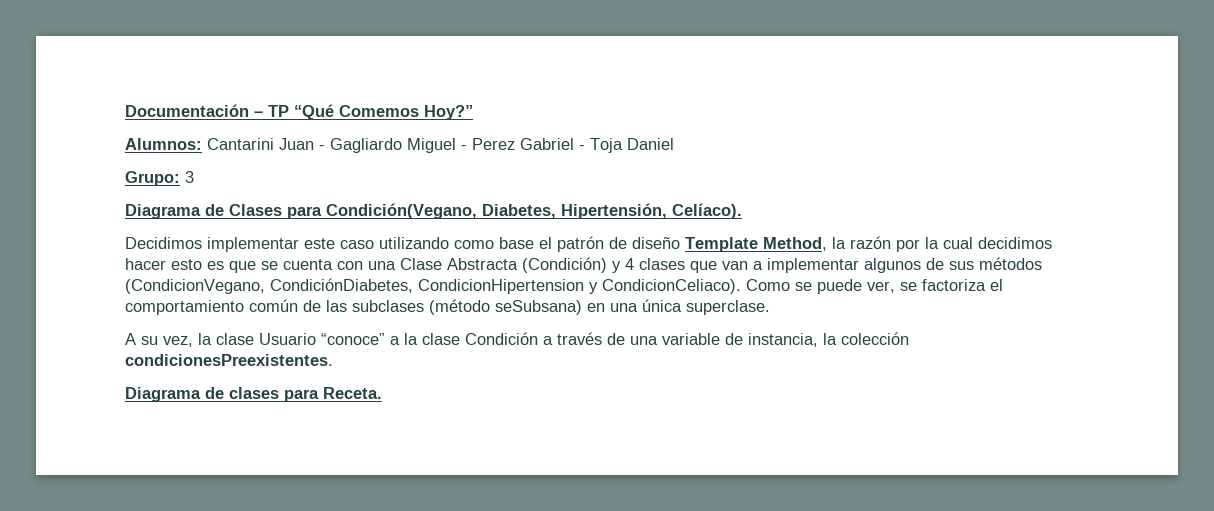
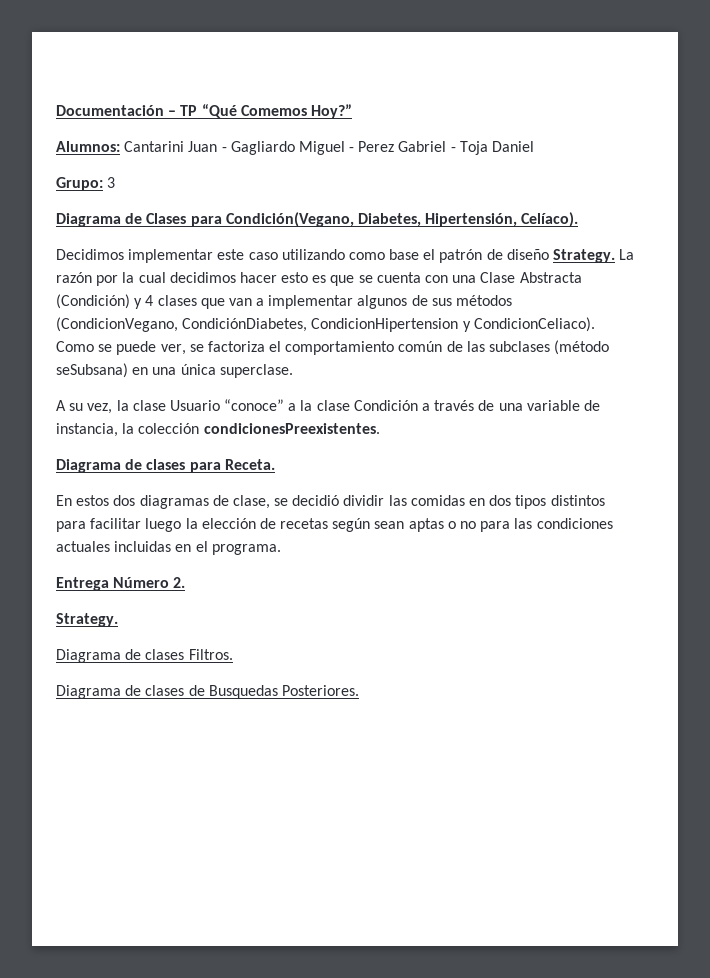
- Decidimos implementar este caso utilizando como base el patrón de diseño Template Method, la razón por la cual decidimos hacer esto es que se cuenta con una Clase Abstracta (Condición) y 4 clases que van a implementar algunos de sus métodos (CondicionVegano, CondiciónDiabetes, CondicionHipertension y CondicionCeliaco).
+ Decidimos implementar este caso utilizando como base el patrón de diseño Strategy. La razón por la cual decidimos hacer esto es que se cuenta con una Clase Abstracta (Condición) y 4 clases que van a implementar algunos de sus métodos (CondicionVegano, CondiciónDiabetes, CondicionHipertension y CondicionCeliaco).
+ En estos dos diagramas de clase, se decidió dividir las comidas en dos tipos distintos para facilitar luego la elección de recetas según sean aptas o no para las condiciones actuales incluidas en el programa.
+ Entrega Número 2.
+ Strategy.
+ Diagrama de clases Filtros.
+ Diagrama de clases de Busquedas Posteriores.

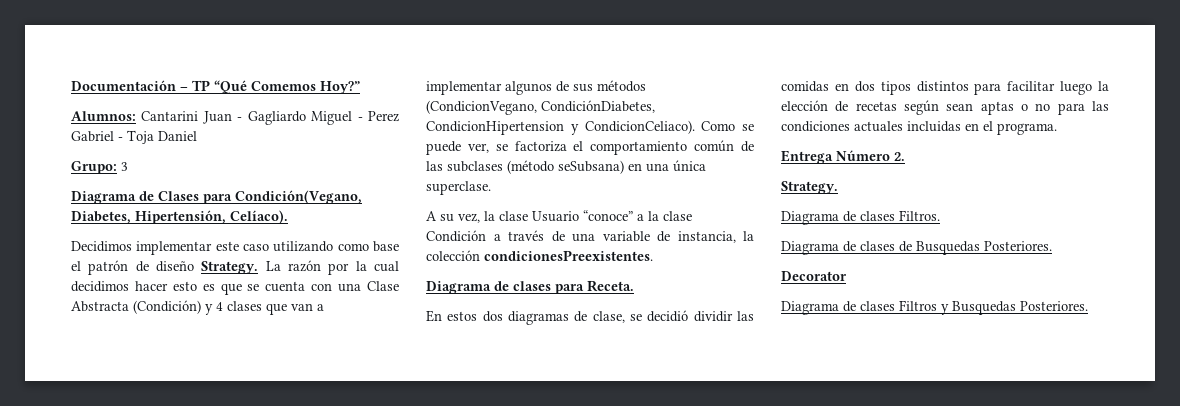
+ Decorator
+ Diagrama de clases Filtros y Busquedas Posteriores.

